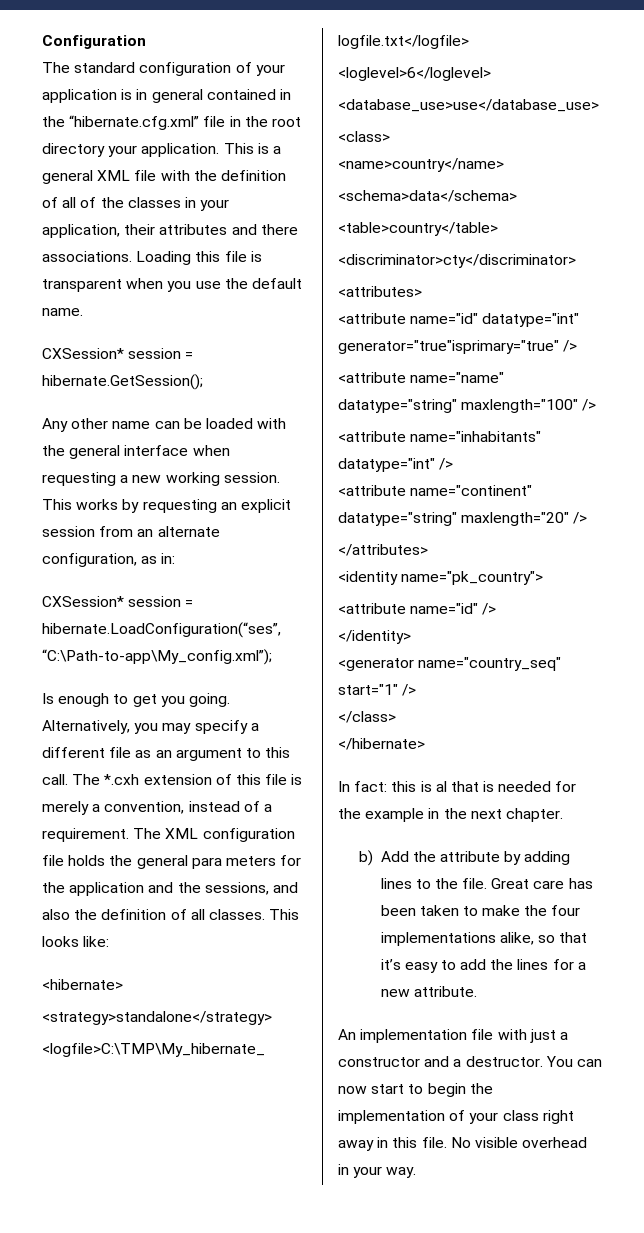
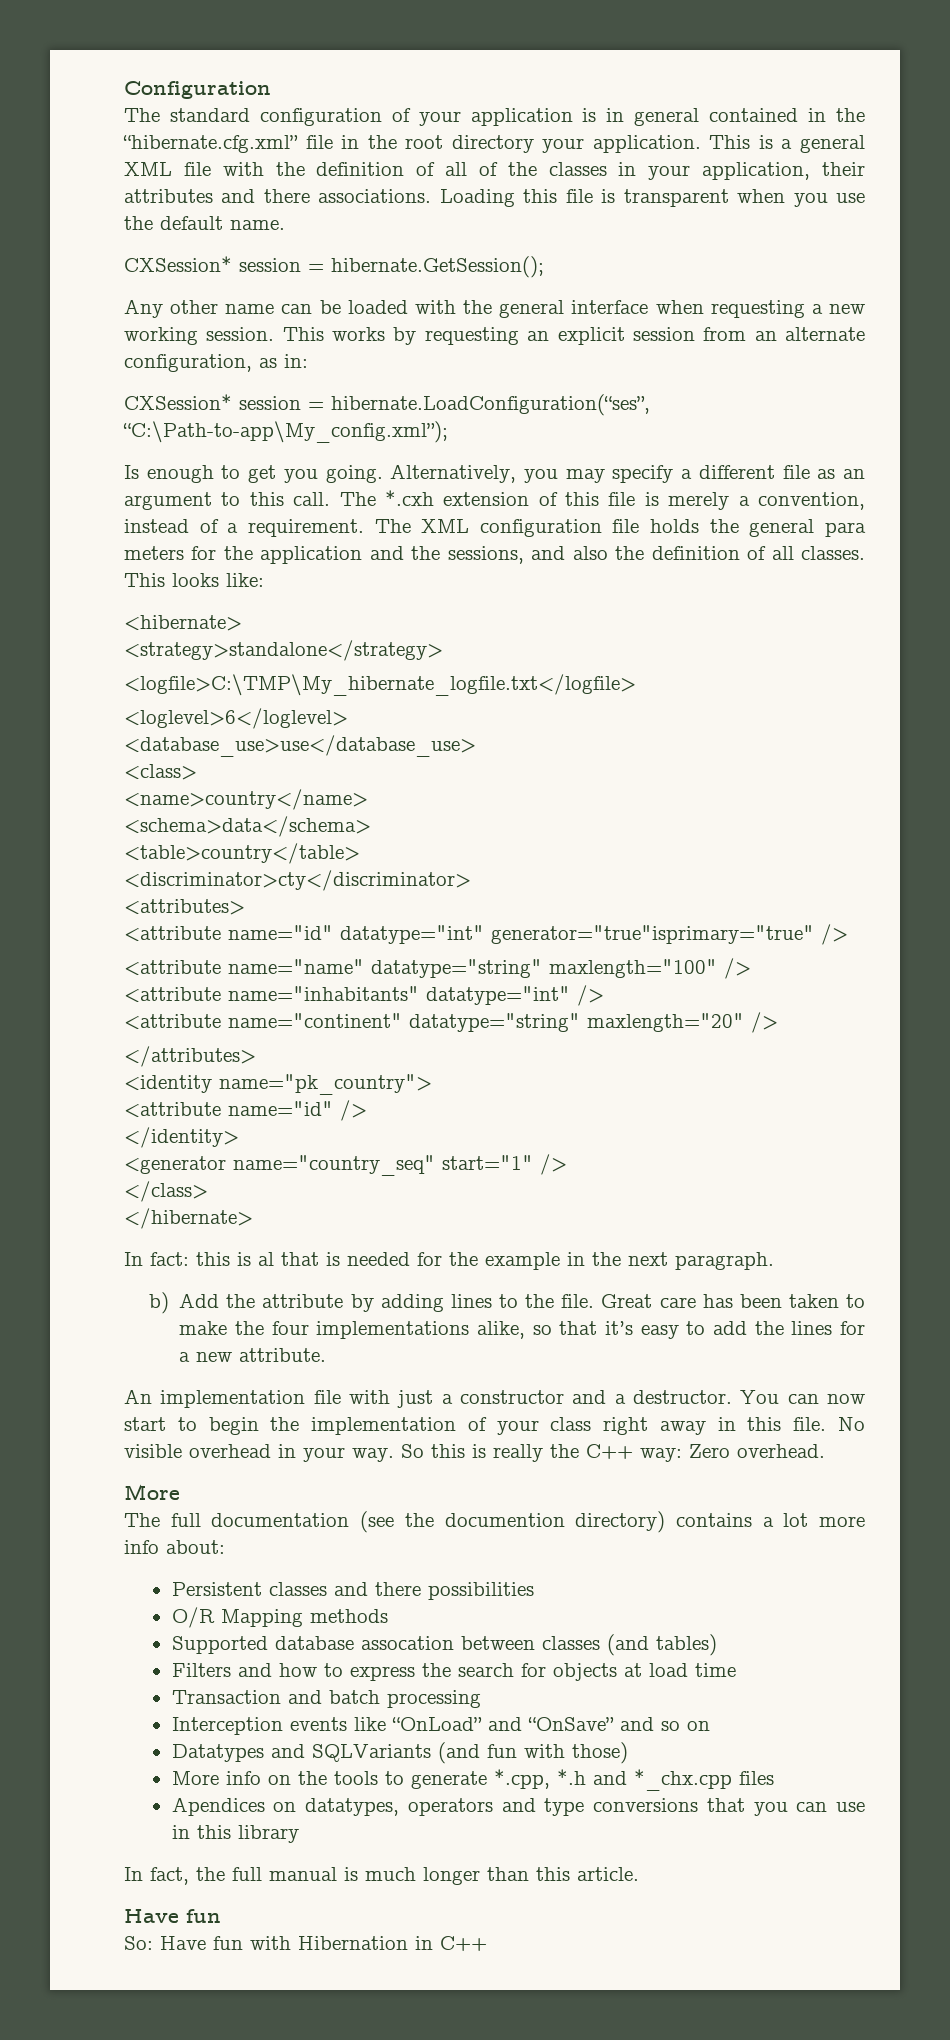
- In fact: this is al that is needed for the example in the next chapter.
+ In fact: this is al that is needed for the example in the next paragraph.
+ So this is really the C++ way: Zero overhead.
+ More
+ The full documentation (see the documention directory) contains a lot more info about:
+ Persistent classes and there possibilities
+ O/R Mapping methods
+ Supported database assocation between classes (and tables)
+ Filters and how to express the search for objects at load time
+ Transaction and batch processing
+ Interception events like “OnLoad” and “OnSave” and so on
+ Datatypes and SQLVariants (and fun with those)
+ More info on the tools to generate *.cpp, *.h and *_chx.cpp files
+ Apendices on datatypes, operators and type conversions that you can use in this library
+ In fact, the full manual is much longer than this article.
+ Have fun
+ So: Have fun with Hibernation in C++

